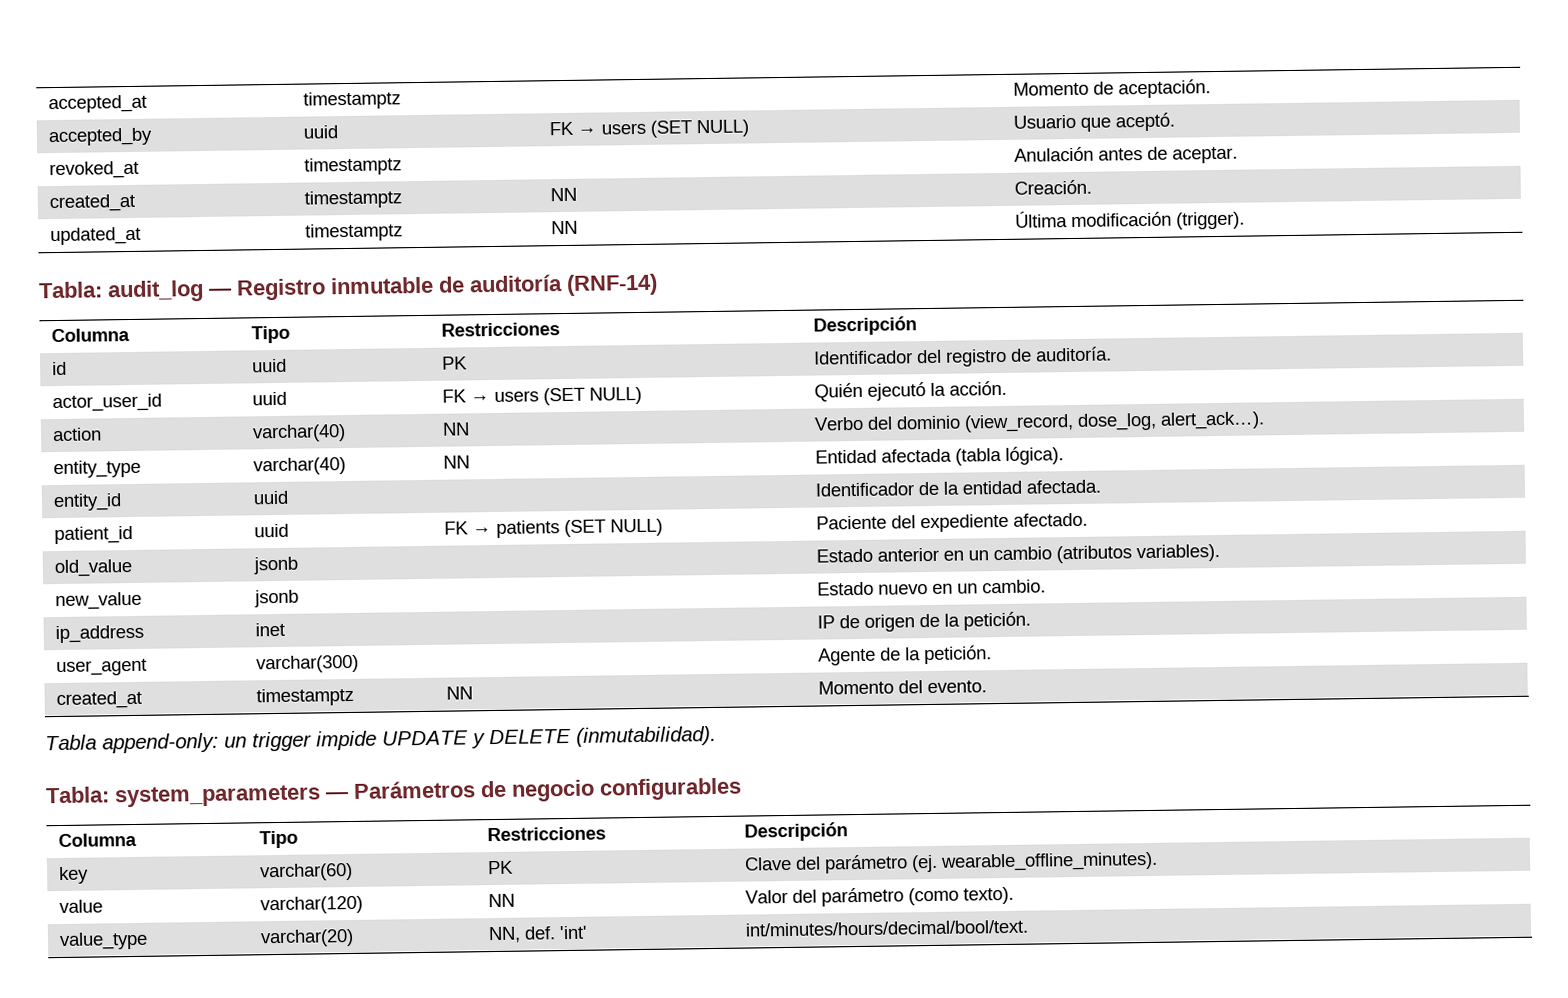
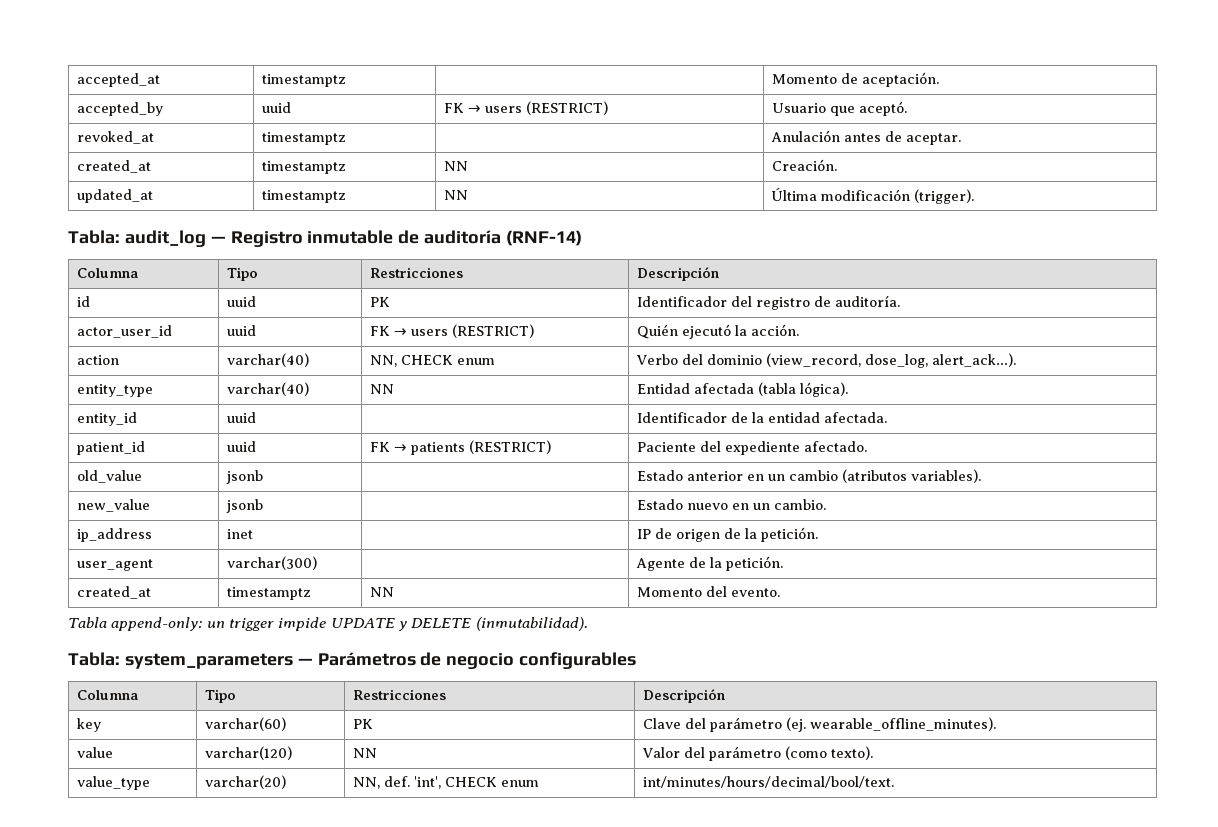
- accepted_by | uuid | FK → users (SET NULL) | Usuario que aceptó.
+ accepted_by | uuid | FK → users (RESTRICT) | Usuario que aceptó.
- actor_user_id | uuid | FK → users (SET NULL) | Quién ejecutó la acción.
+ actor_user_id | uuid | FK → users (RESTRICT) | Quién ejecutó la acción.
- action | varchar(40) | NN | Verbo del dominio (view_record, dose_log, alert_ack…).
+ action | varchar(40) | NN, CHECK enum | Verbo del dominio (view_record, dose_log, alert_ack…).
- patient_id | uuid | FK → patients (SET NULL) | Paciente del expediente afectado.
+ patient_id | uuid | FK → patients (RESTRICT) | Paciente del expediente afectado.
- value_type | varchar(20) | NN, def. 'int' | int/minutes/hours/decimal/bool/text.
+ value_type | varchar(20) | NN, def. 'int', CHECK enum | int/minutes/hours/decimal/bool/text.

